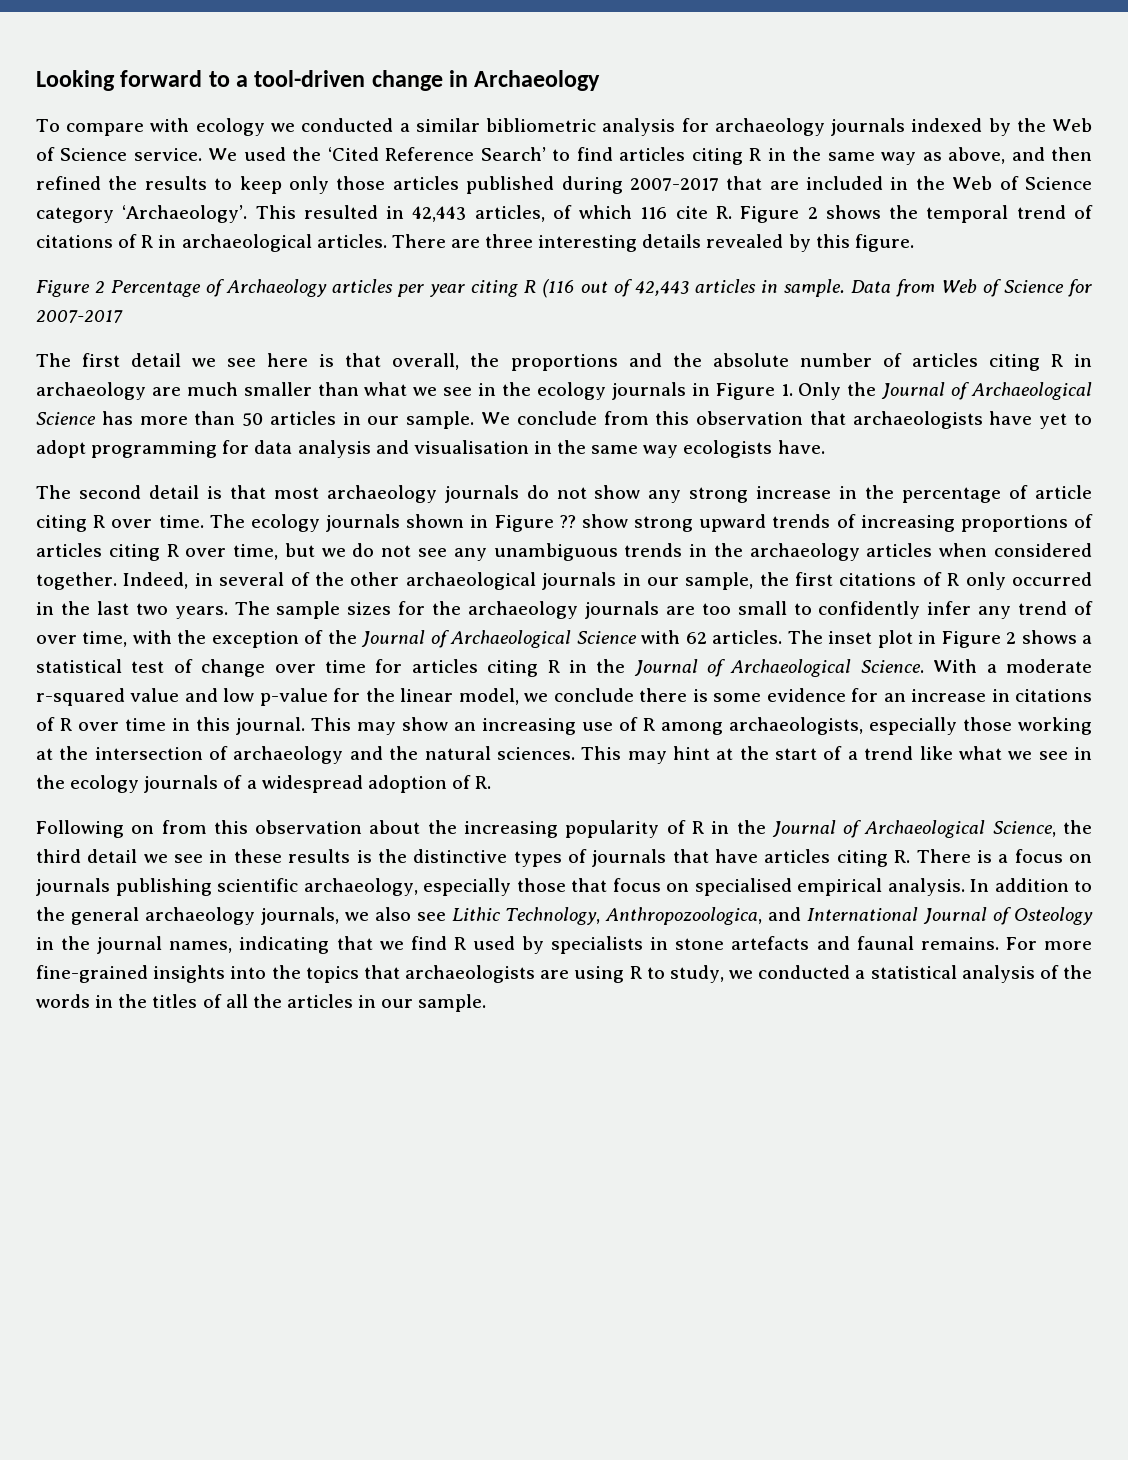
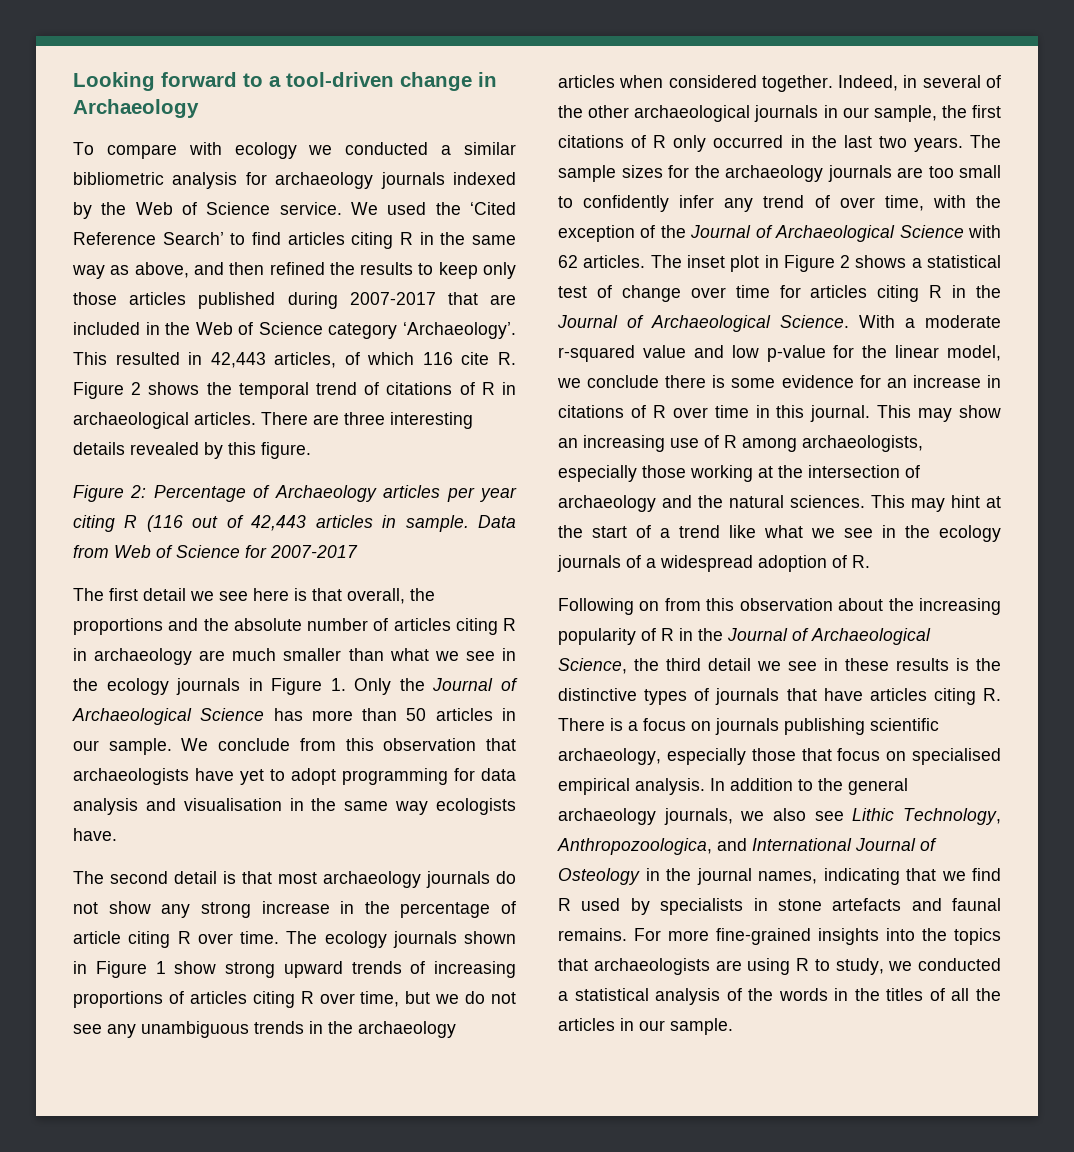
- Figure 2 Percentage of Archaeology articles per year citing R (116 out of 42,443 articles in sample.
+ Figure 2: Percentage of Archaeology articles per year citing R (116 out of 42,443 articles in sample.
- The ecology journals shown in Figure ?? show strong upward trends of increasing proportions of articles citing R over time, but we do not see any unambiguous trends in the archaeology articles when considered together.
+ The ecology journals shown in Figure 1 show strong upward trends of increasing proportions of articles citing R over time, but we do not see any unambiguous trends in the archaeology articles when considered together.

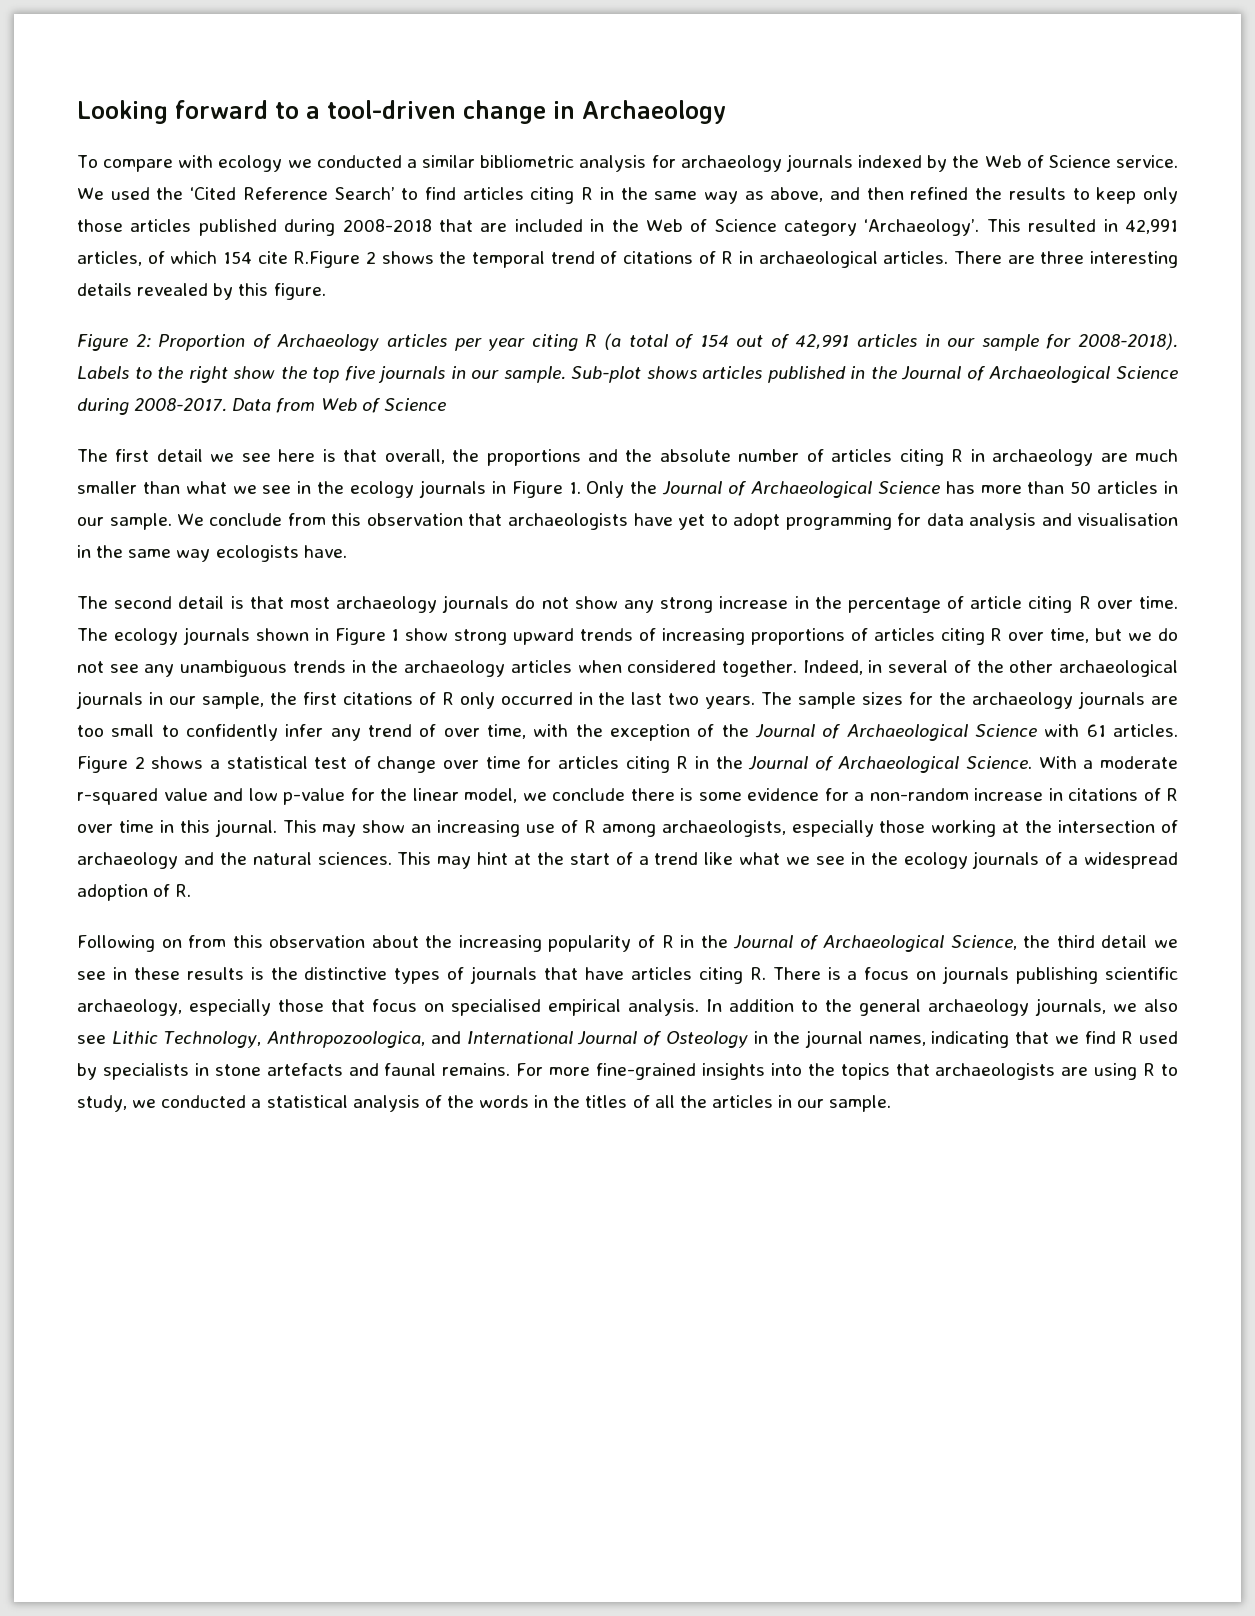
- We used the ‘Cited Reference Search’ to find articles citing R in the same way as above, and then refined the results to keep only those articles published during 2007-2017 that are included in the Web of Science category ‘Archaeology’.
+ We used the ‘Cited Reference Search’ to find articles citing R in the same way as above, and then refined the results to keep only those articles published during 2008-2018 that are included in the Web of Science category ‘Archaeology’.
- This resulted in 42,443 articles, of which 116 cite R. Figure 2 shows the temporal trend of citations of R in archaeological articles.
+ This resulted in 42,991 articles, of which 154 cite R.Figure 2 shows the temporal trend of citations of R in archaeological articles.
- Figure 2: Percentage of Archaeology articles per year citing R (116 out of 42,443 articles in sample.
+ Figure 2: Proportion of Archaeology articles per year citing R (a total of 154 out of 42,991 articles in our sample for 2008-2018). Labels to the right show the top five journals in our sample. Sub-plot shows articles published in the Journal of Archaeological Science during 2008-2017.
- Data from Web of Science for 2007-2017
+ Data from Web of Science
- The sample sizes for the archaeology journals are too small to confidently infer any trend of over time, with the exception of the Journal of Archaeological Science with 62 articles. The inset plot in Figure 2 shows a statistical test of change over time for articles citing R in the Journal of Archaeological Science.
+ The sample sizes for the archaeology journals are too small to confidently infer any trend of over time, with the exception of the Journal of Archaeological Science with 61 articles. Figure 2 shows a statistical test of change over time for articles citing R in the Journal of Archaeological Science.
- With a moderate r-squared value and low p-value for the linear model, we conclude there is some evidence for an increase in citations of R over time in this journal.
+ With a moderate r-squared value and low p-value for the linear model, we conclude there is some evidence for a non-random increase in citations of R over time in this journal.

